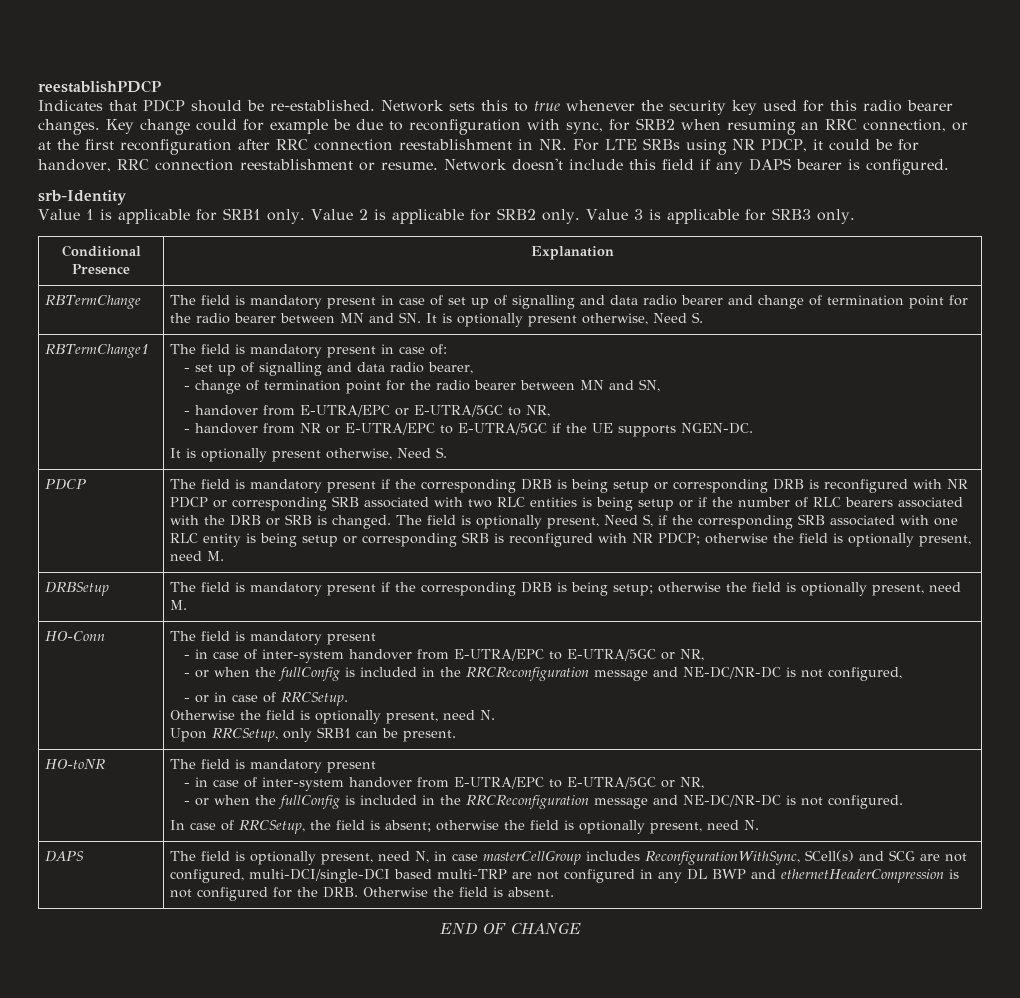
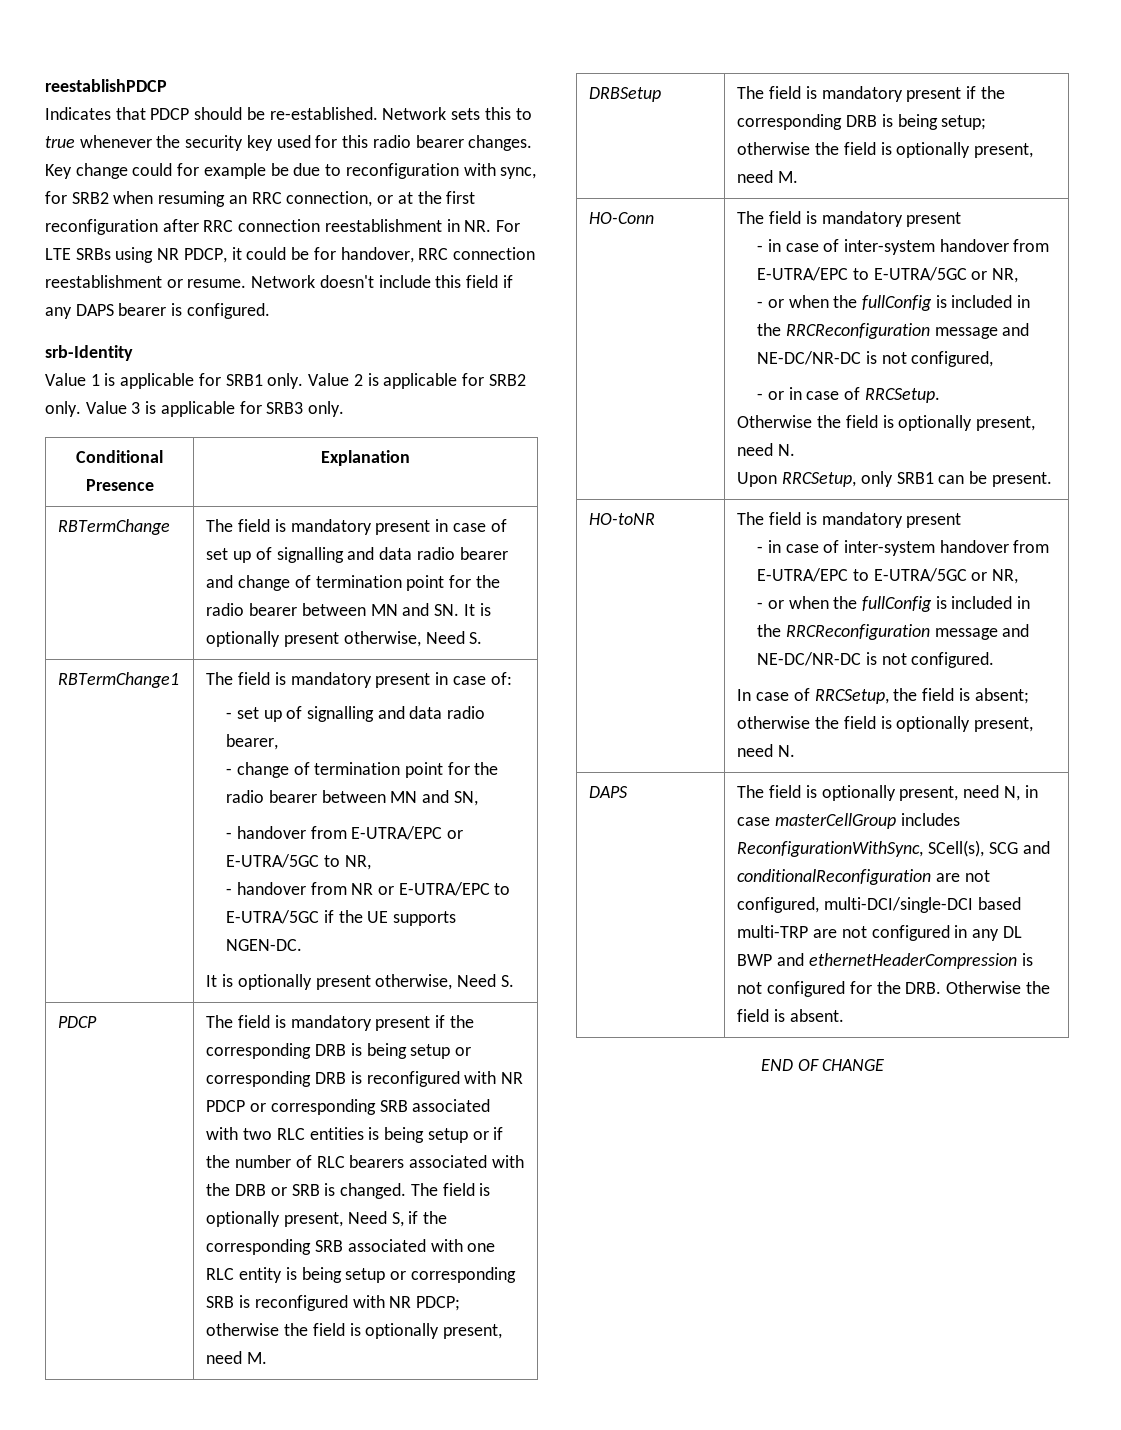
- The field is optionally present, need N, in case masterCellGroup includes ReconfigurationWithSync, SCell(s) and SCG are not configured, multi-DCI/single-DCI based multi-TRP are not configured in any DL BWP and ethernetHeaderCompression is not configured for the DRB. Otherwise the field is absent.
+ The field is optionally present, need N, in case masterCellGroup includes ReconfigurationWithSync, SCell(s), SCG and conditionalReconfiguration are not configured, multi-DCI/single-DCI based multi-TRP are not configured in any DL BWP and ethernetHeaderCompression is not configured for the DRB. Otherwise the field is absent.

